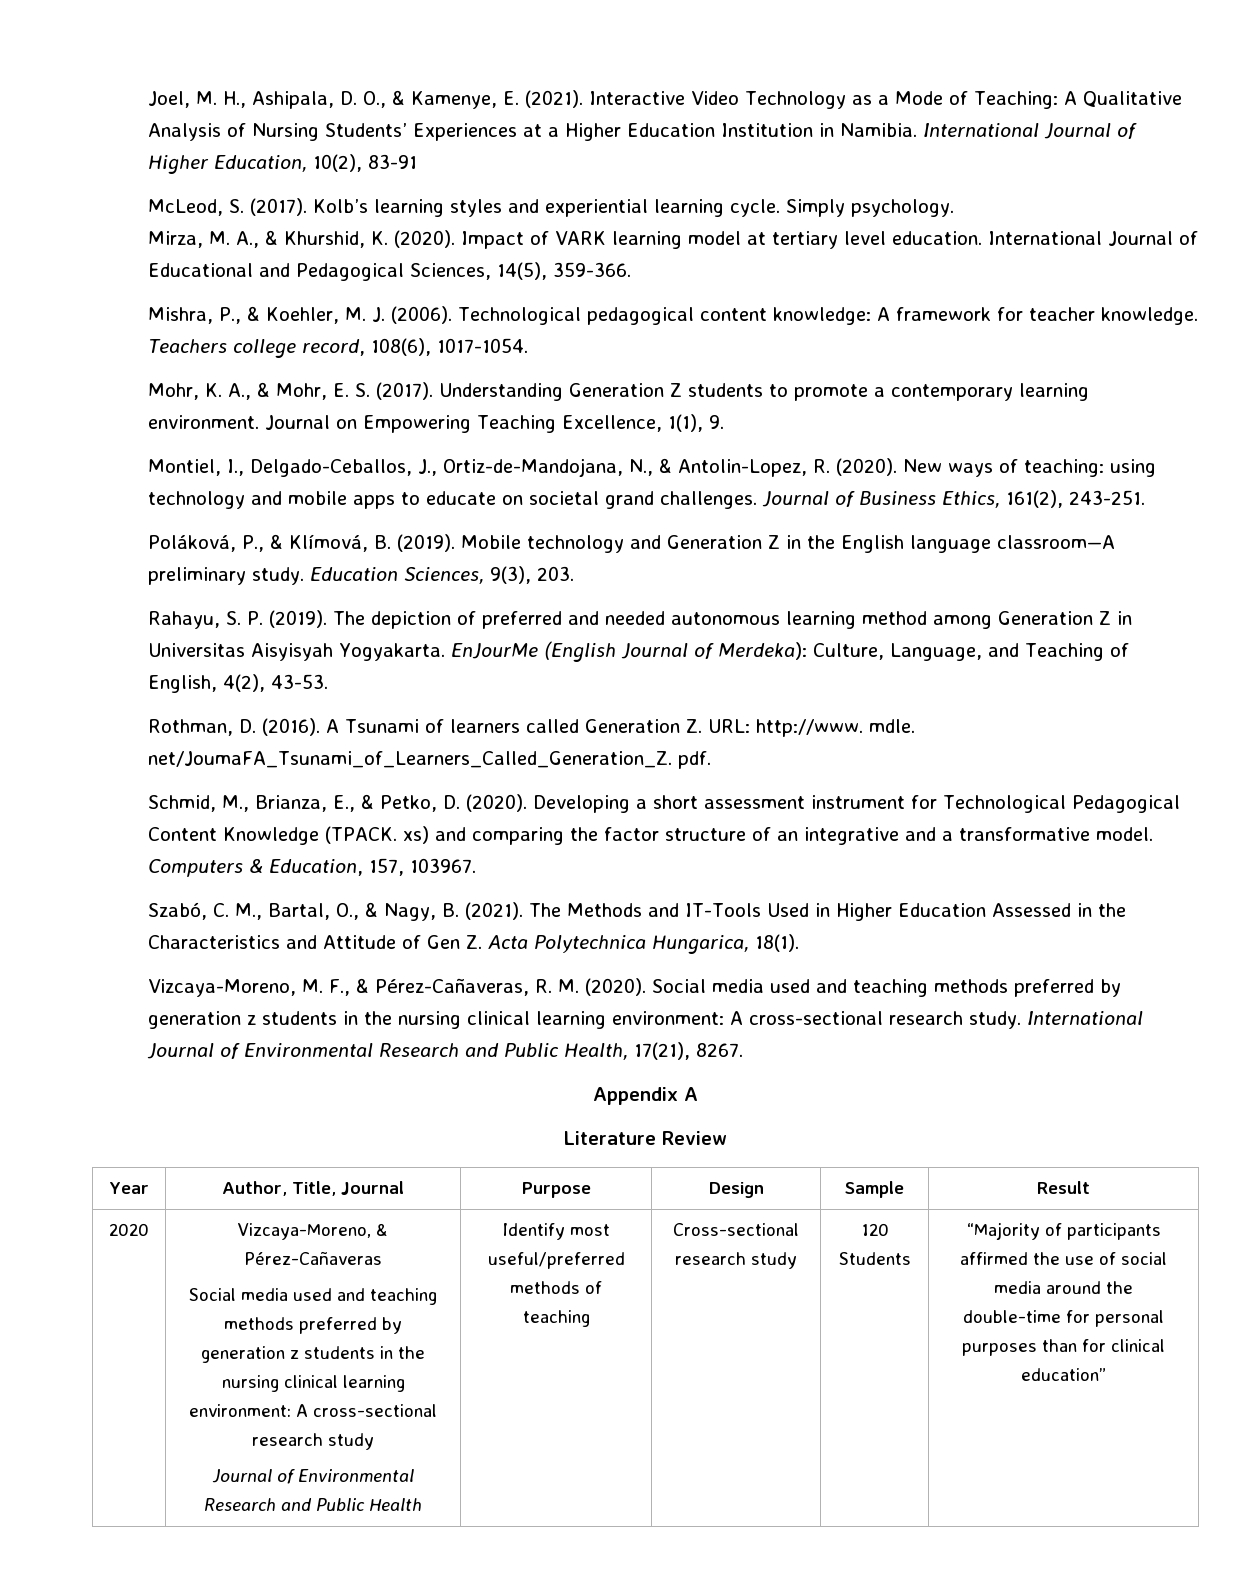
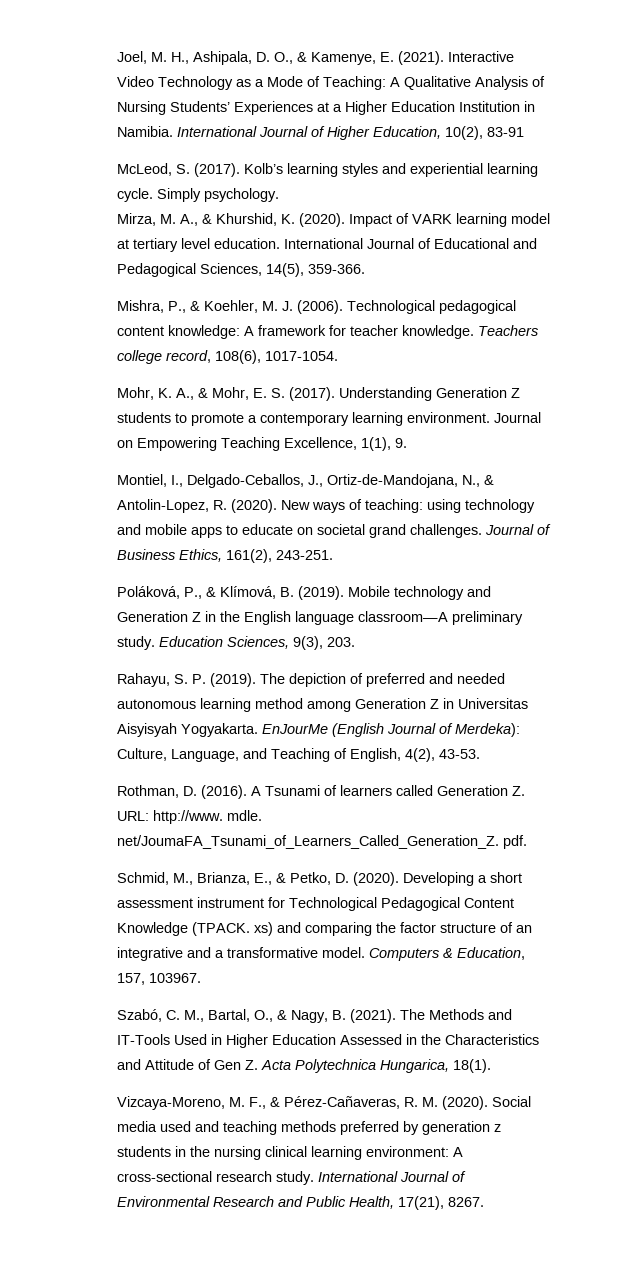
- Appendix A
- Literature Review
- Year | Author, Title, Journal | Purpose | Design | Sample | Result
- 2020 | Vizcaya-Moreno, & Pérez-Cañaveras
- Social media used and teaching methods preferred by generation z students in the nursing clinical learning environment: A cross-sectional research study
- Journal of Environmental Research and Public Health | Identify most useful/preferred methods of teaching | Cross-sectional research study | 120 Students | “Majority of participants affirmed the use of social media around the double-time for personal purposes than for clinical education”

